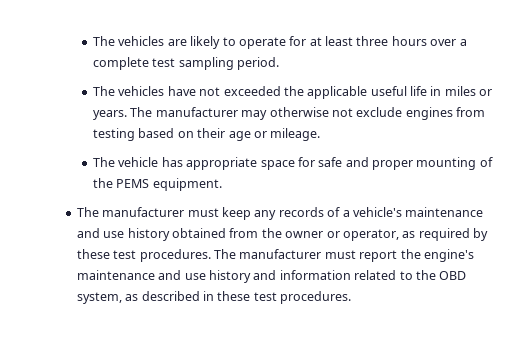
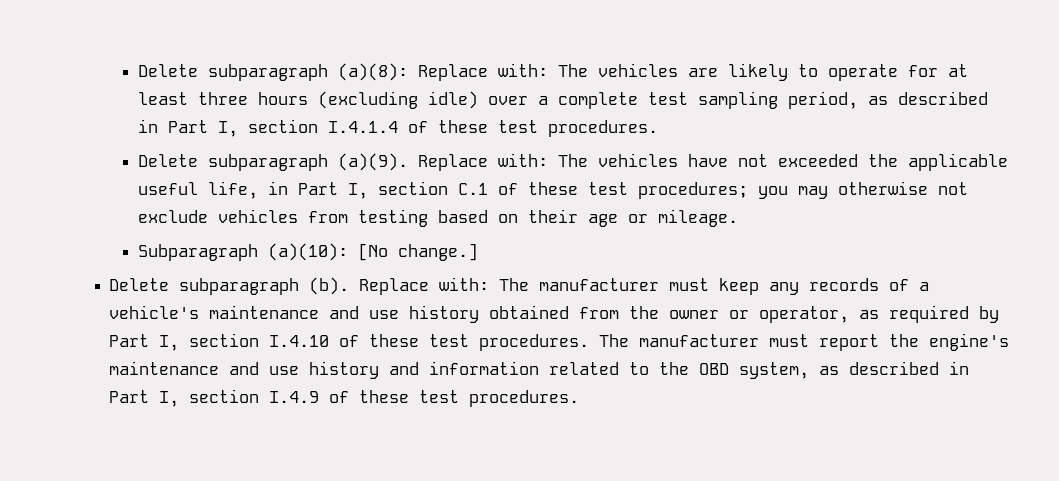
- The vehicles are likely to operate for at least three hours over a complete test sampling period.
- The vehicles have not exceeded the applicable useful life in miles or years. The manufacturer may otherwise not exclude engines from testing based on their age or mileage.
+ Delete subparagraph (a)(8): Replace with: The vehicles are likely to operate for at least three hours (excluding idle) over a complete test sampling period, as described in Part I, section I.4.1.4 of these test procedures.
+ Delete subparagraph (a)(9). Replace with: The vehicles have not exceeded the applicable useful life, in Part I, section C.1 of these test procedures; you may otherwise not exclude vehicles from testing based on their age or mileage.
- The vehicle has appropriate space for safe and proper mounting of the PEMS equipment.
- The manufacturer must keep any records of a vehicle's maintenance and use history obtained from the owner or operator, as required by these test procedures.
+ Subparagraph (a)(10): [No change.]
+ Delete subparagraph (b). Replace with: The manufacturer must keep any records of a vehicle's maintenance and use history obtained from the owner or operator, as required by Part I, section I.4.10 of these test procedures.
- The manufacturer must report the engine's maintenance and use history and information related to the OBD system, as described in these test procedures.
+ The manufacturer must report the engine's maintenance and use history and information related to the OBD system, as described in Part I, section I.4.9 of these test procedures.

